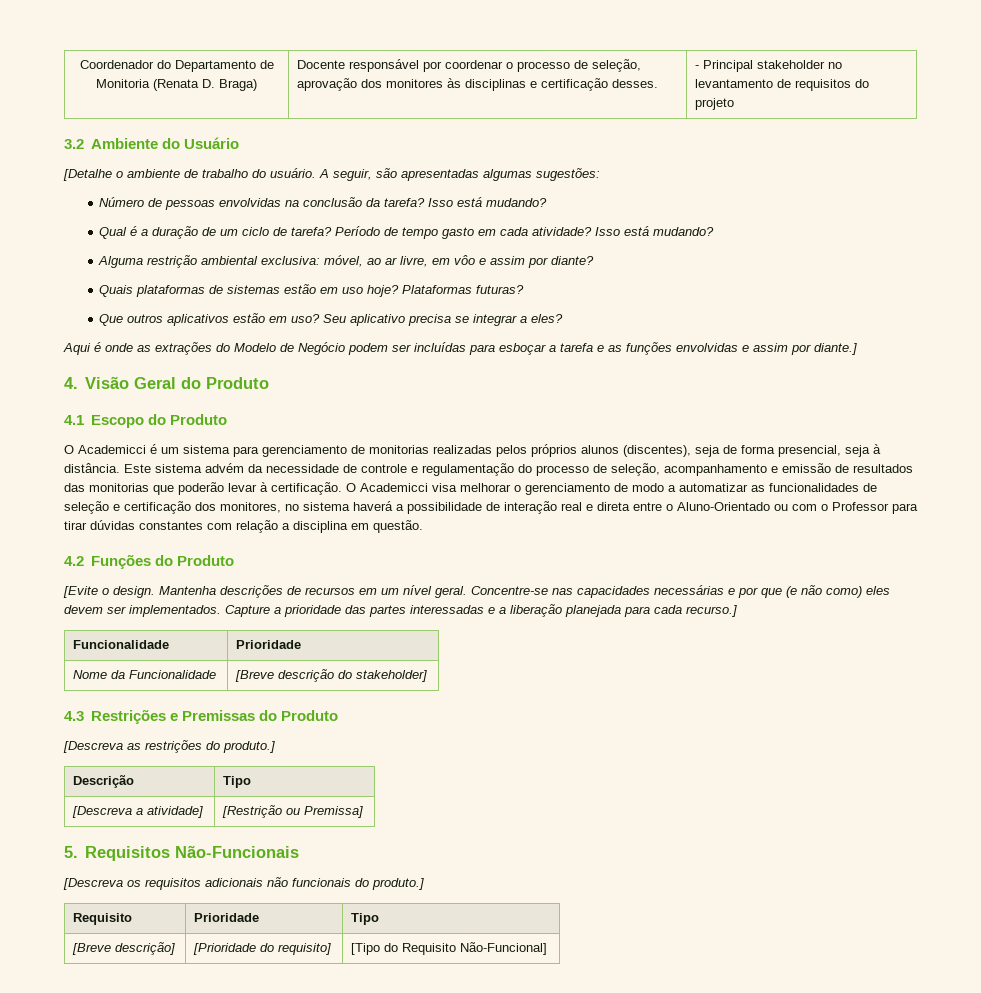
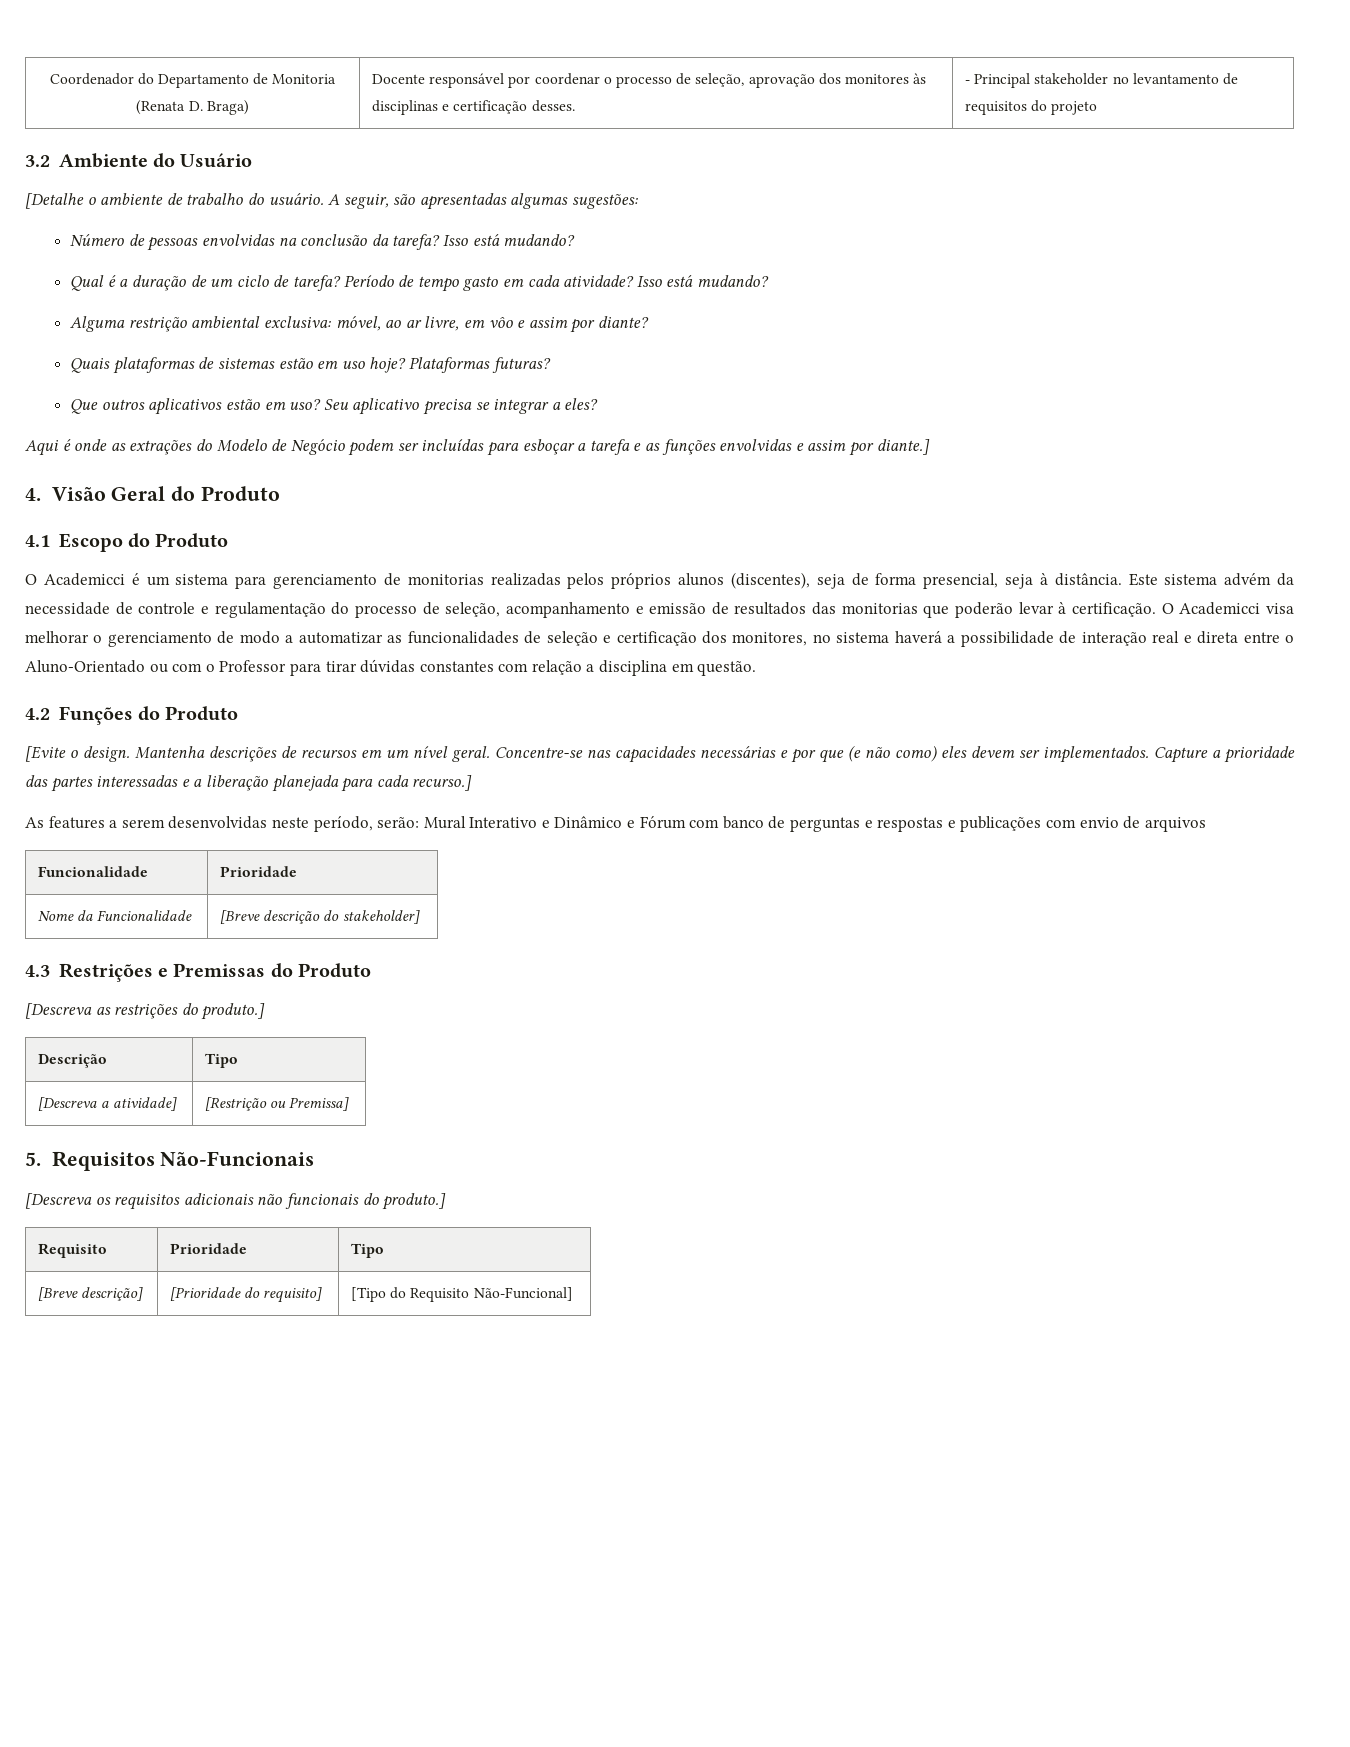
+ As features a serem desenvolvidas neste período, serão: Mural Interativo e Dinâmico e Fórum com banco de perguntas e respostas e publicações com envio de arquivos

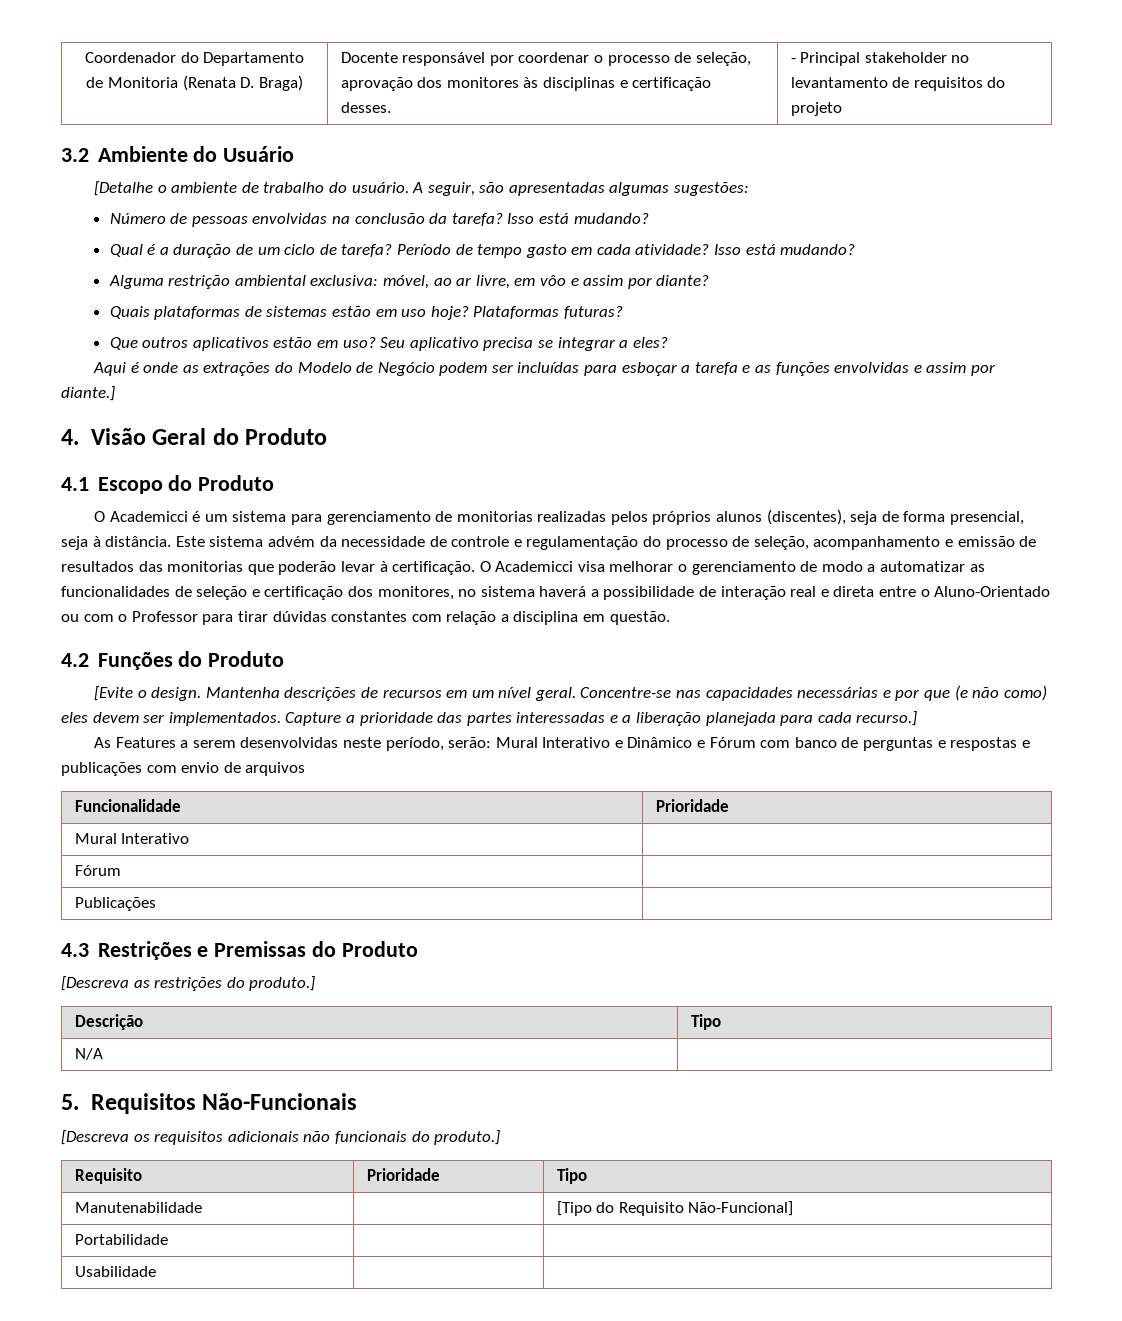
- As features a serem desenvolvidas neste período, serão: Mural Interativo e Dinâmico e Fórum com banco de perguntas e respostas e publicações com envio de arquivos
+ As Features a serem desenvolvidas neste período, serão: Mural Interativo e Dinâmico e Fórum com banco de perguntas e respostas e publicações com envio de arquivos
- Nome da Funcionalidade | [Breve descrição do stakeholder]
+ Mural Interativo |
+ Fórum |
+ Publicações |
- [Descreva a atividade] | [Restrição ou Premissa]
+ N/A |
- [Breve descrição] | [Prioridade do requisito] | [Tipo do Requisito Não-Funcional]
+ Manutenabilidade | | [Tipo do Requisito Não-Funcional]
+ Portabilidade | |
+ Usabilidade | |

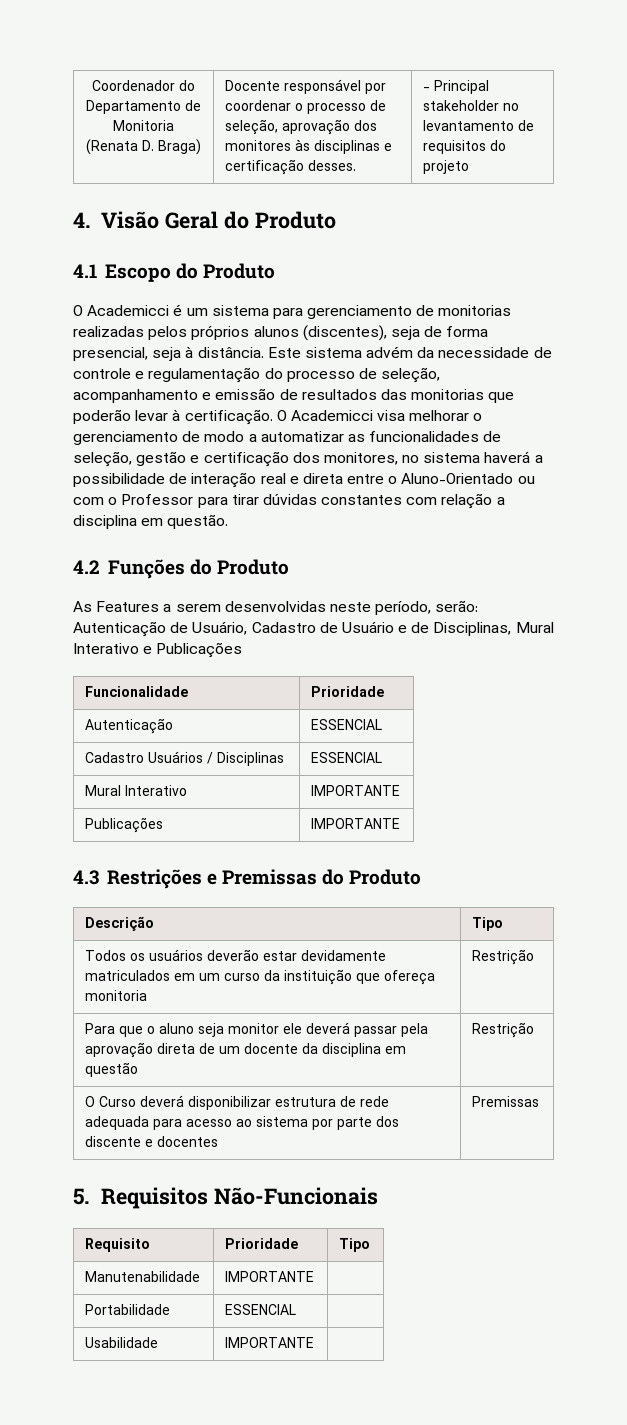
- 3.2 Ambiente do Usuário
- [Detalhe o ambiente de trabalho do usuário. A seguir, são apresentadas algumas sugestões:
- Número de pessoas envolvidas na conclusão da tarefa? Isso está mudando?
- Qual é a duração de um ciclo de tarefa? Período de tempo gasto em cada atividade? Isso está mudando?
- Alguma restrição ambiental exclusiva: móvel, ao ar livre, em vôo e assim por diante?
- Quais plataformas de sistemas estão em uso hoje? Plataformas futuras?
- Que outros aplicativos estão em uso? Seu aplicativo precisa se integrar a eles?
- Aqui é onde as extrações do Modelo de Negócio podem ser incluídas para esboçar a tarefa e as funções envolvidas e assim por diante.]
- O Academicci visa melhorar o gerenciamento de modo a automatizar as funcionalidades de seleção e certificação dos monitores, no sistema haverá a possibilidade de interação real e direta entre o Aluno-Orientado ou com o Professor para tirar dúvidas constantes com relação a disciplina em questão.
+ O Academicci visa melhorar o gerenciamento de modo a automatizar as funcionalidades de seleção, gestão e certificação dos monitores, no sistema haverá a possibilidade de interação real e direta entre o Aluno-Orientado ou com o Professor para tirar dúvidas constantes com relação a disciplina em questão.
- [Evite o design. Mantenha descrições de recursos em um nível geral. Concentre-se nas capacidades necessárias e por que (e não como) eles devem ser implementados. Capture a prioridade das partes interessadas e a liberação planejada para cada recurso.]
- As Features a serem desenvolvidas neste período, serão: Mural Interativo e Dinâmico e Fórum com banco de perguntas e respostas e publicações com envio de arquivos
+ As Features a serem desenvolvidas neste período, serão: Autenticação de Usuário, Cadastro de Usuário e de Disciplinas, Mural Interativo e Publicações
  Funcionalidade | Prioridade
+ Autenticação | ESSENCIAL
+ Cadastro Usuários / Disciplinas | ESSENCIAL
- Mural Interativo |
- Fórum |
+ Mural Interativo | IMPORTANTE
- Publicações |
+ Publicações | IMPORTANTE
- [Descreva as restrições do produto.]
  Descrição | Tipo
- N/A |
+ Todos os usuários deverão estar devidamente matriculados em um curso da instituição que ofereça monitoria | Restrição
+ Para que o aluno seja monitor ele deverá passar pela aprovação direta de um docente da disciplina em questão | Restrição
+ O Curso deverá disponibilizar estrutura de rede adequada para acesso ao sistema por parte dos discente e docentes | Premissas
  5. Requisitos Não-Funcionais
- [Descreva os requisitos adicionais não funcionais do produto.]
- Manutenabilidade | | [Tipo do Requisito Não-Funcional]
+ Manutenabilidade | IMPORTANTE |
- Portabilidade | |
+ Portabilidade | ESSENCIAL |
- Usabilidade | |
+ Usabilidade | IMPORTANTE |

